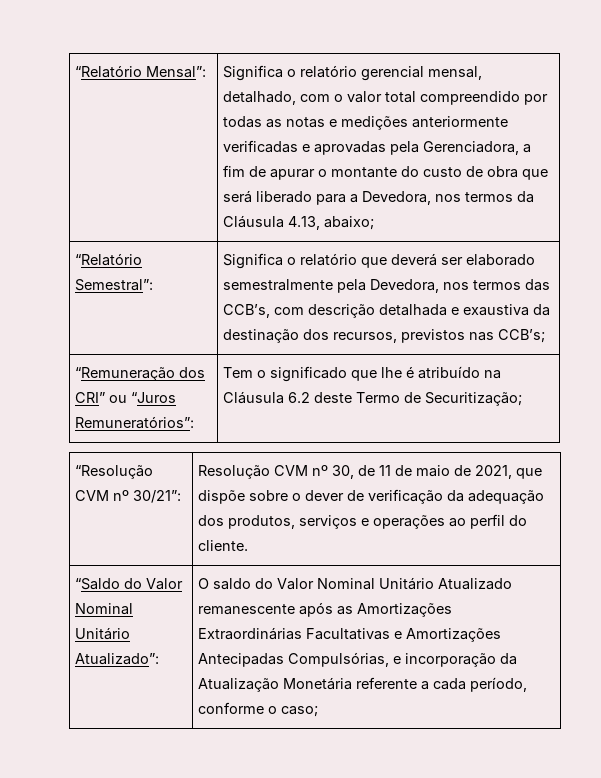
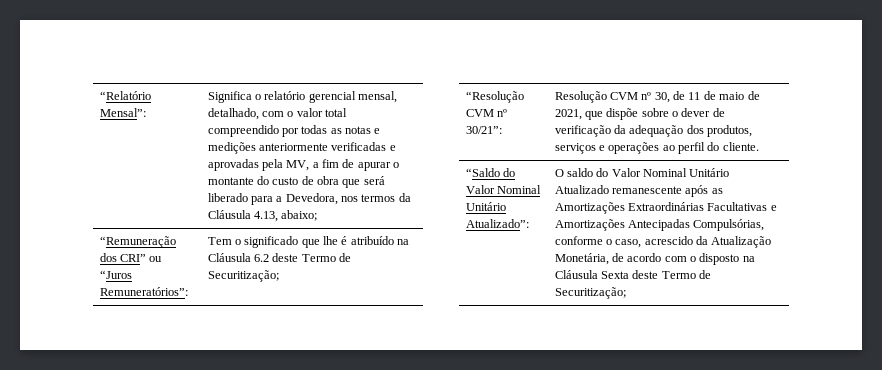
- Significa o relatório gerencial mensal, detalhado, com o valor total compreendido por todas as notas e medições anteriormente verificadas e aprovadas pela Gerenciadora, a fim de apurar o montante do custo de obra que será liberado para a Devedora, nos termos da Cláusula 4.13, abaixo;
+ Significa o relatório gerencial mensal, detalhado, com o valor total compreendido por todas as notas e medições anteriormente verificadas e aprovadas pela MV, a fim de apurar o montante do custo de obra que será liberado para a Devedora, nos termos da Cláusula 4.13, abaixo;
- “Relatório Semestral”: | Significa o relatório que deverá ser elaborado semestralmente pela Devedora, nos termos das CCB’s, com descrição detalhada e exaustiva da destinação dos recursos, previstos nas CCB’s;
- O saldo do Valor Nominal Unitário Atualizado remanescente após as Amortizações Extraordinárias Facultativas e Amortizações Antecipadas Compulsórias, e incorporação da Atualização Monetária referente a cada período, conforme o caso;
+ O saldo do Valor Nominal Unitário Atualizado remanescente após as Amortizações Extraordinárias Facultativas e Amortizações Antecipadas Compulsórias, conforme o caso, acrescido da Atualização Monetária, de acordo com o disposto na Cláusula Sexta deste Termo de Securitização;

